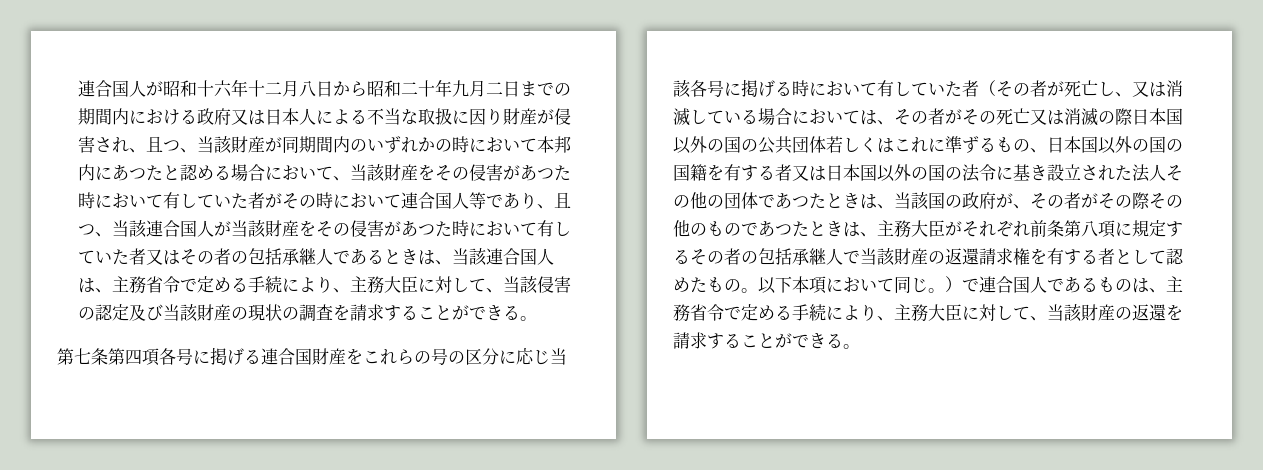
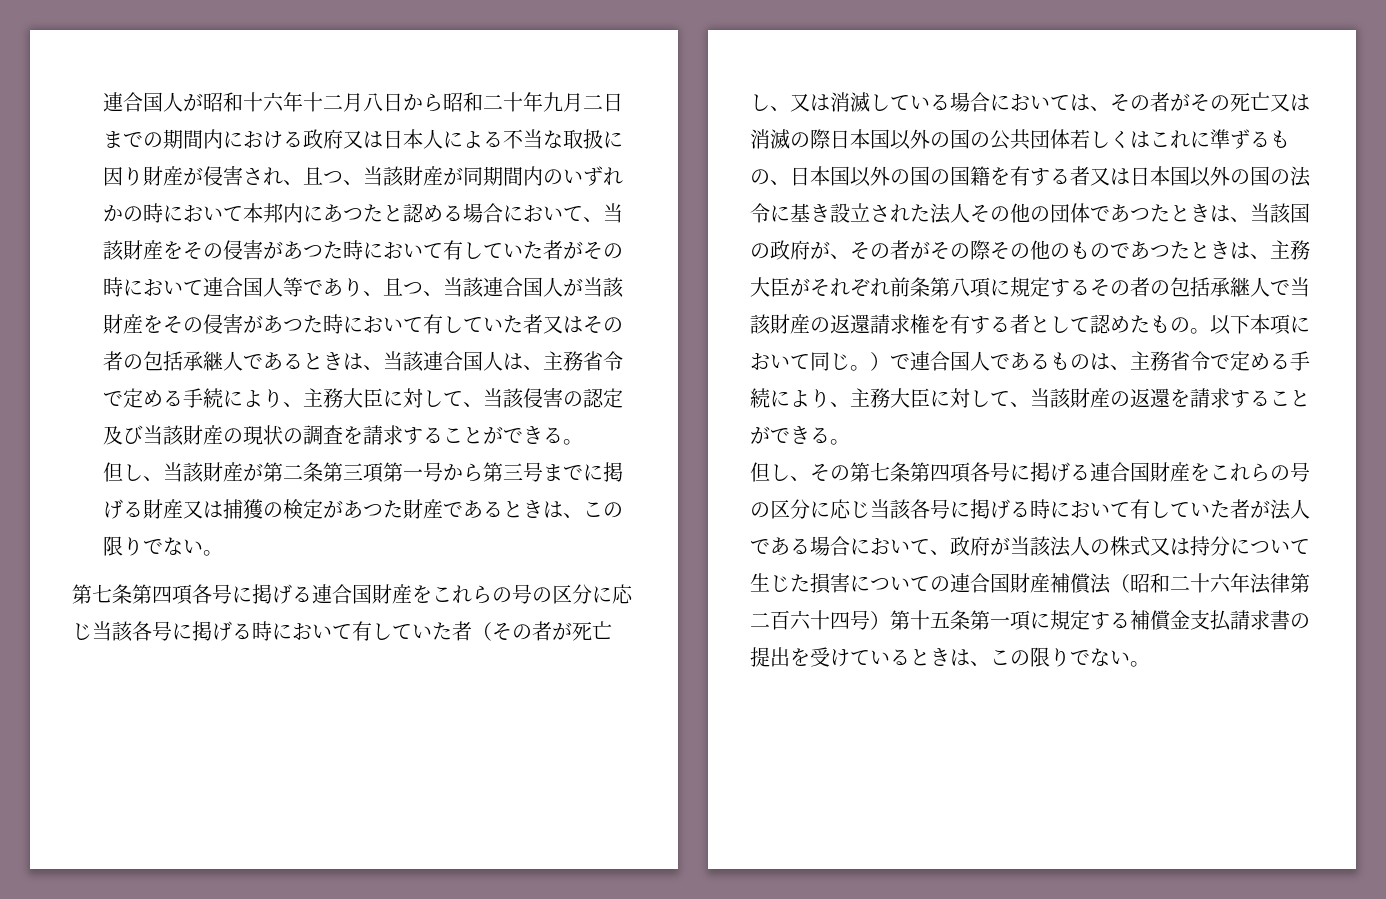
+ 但し、当該財産が第二条第三項第一号から第三号までに掲げる財産又は捕獲の検定があつた財産であるときは、この限りでない。
+ 但し、その第七条第四項各号に掲げる連合国財産をこれらの号の区分に応じ当該各号に掲げる時において有していた者が法人である場合において、政府が当該法人の株式又は持分について生じた損害についての連合国財産補償法（昭和二十六年法律第二百六十四号）第十五条第一項に規定する補償金支払請求書の提出を受けているときは、この限りでない。

